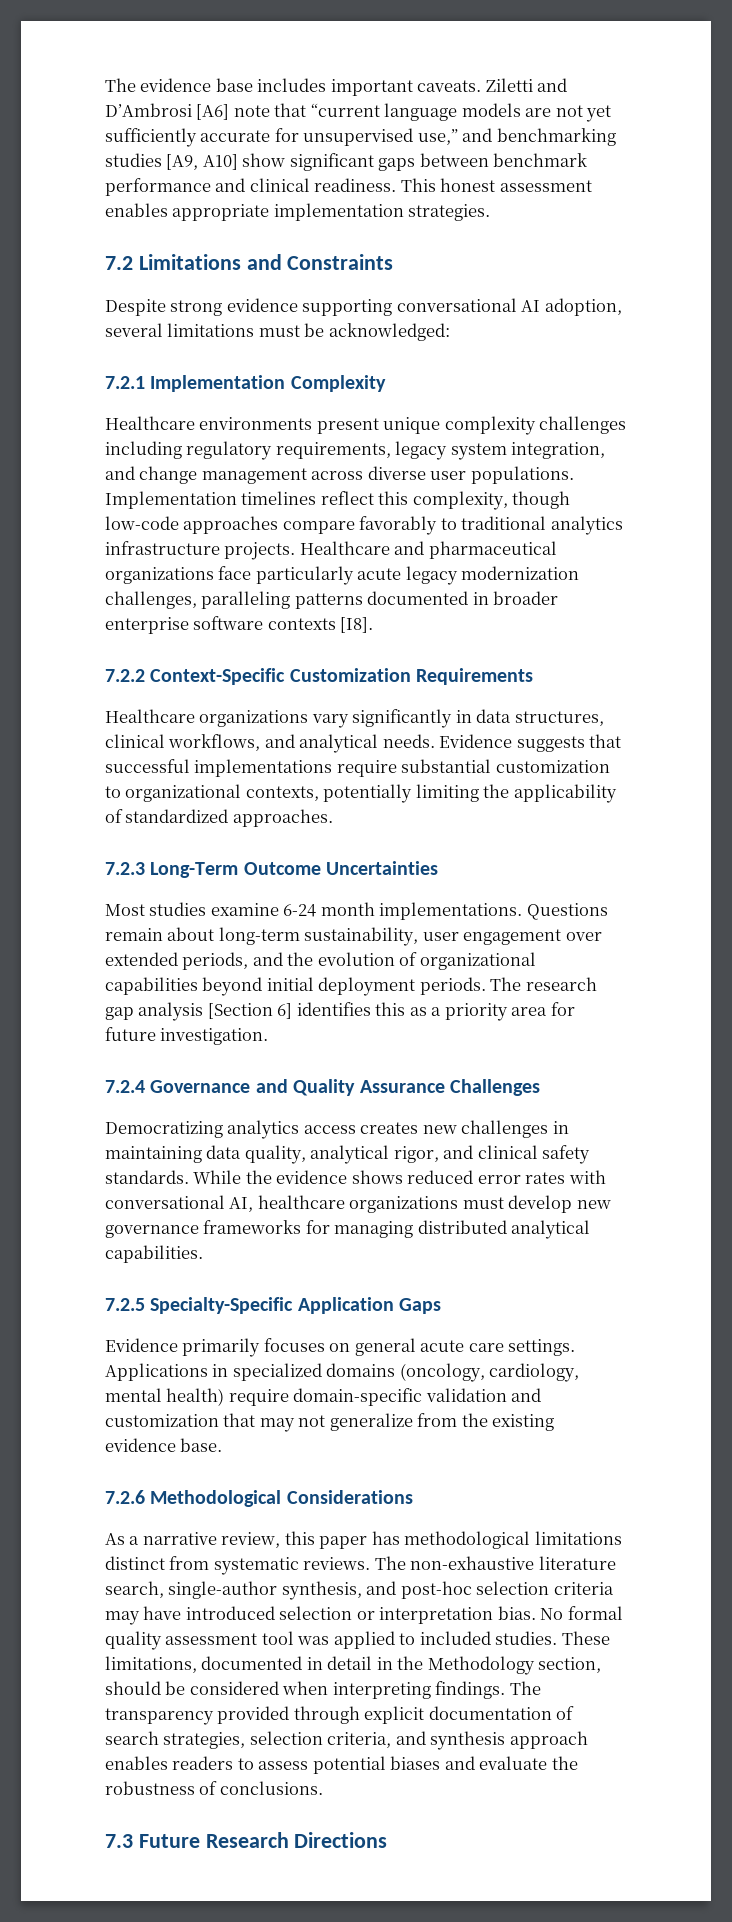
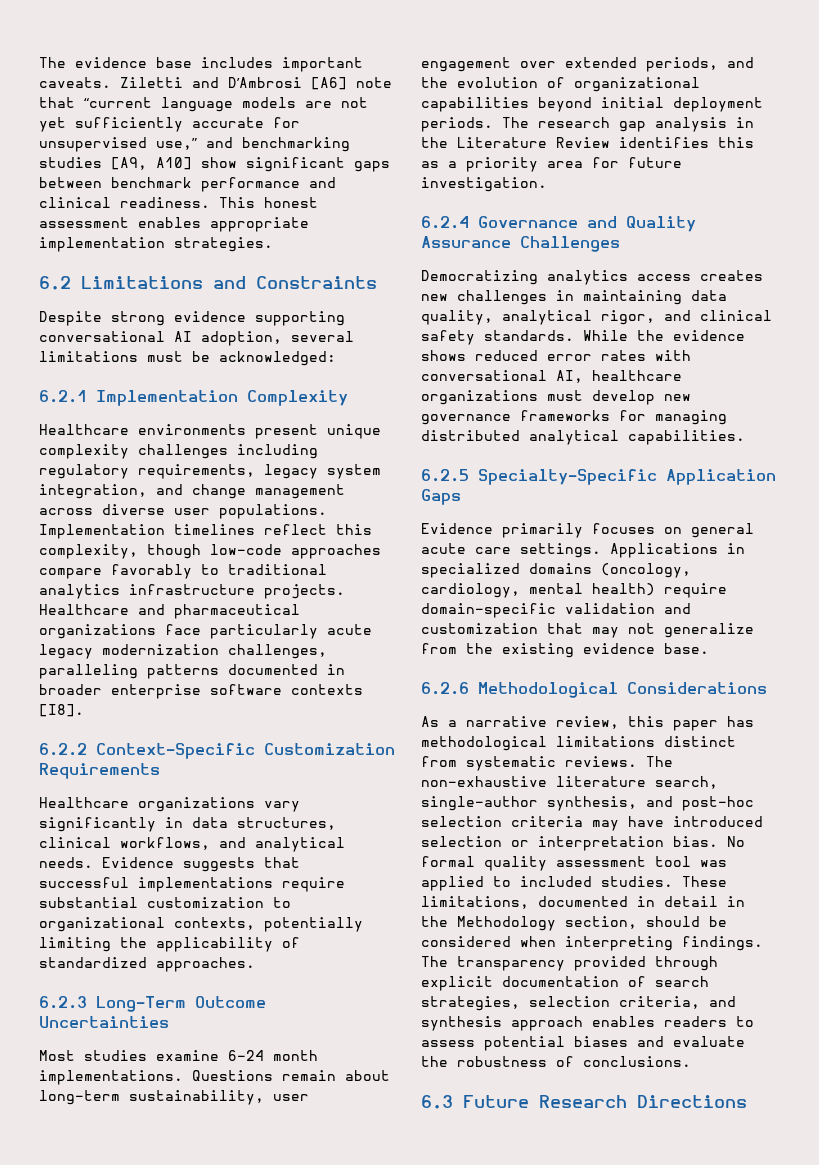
- 7.2 Limitations and Constraints
+ 6.2 Limitations and Constraints
- 7.2.1 Implementation Complexity
+ 6.2.1 Implementation Complexity
- 7.2.2 Context-Specific Customization Requirements
+ 6.2.2 Context-Specific Customization Requirements
- 7.2.3 Long-Term Outcome Uncertainties
+ 6.2.3 Long-Term Outcome Uncertainties
- The research gap analysis [Section 6] identifies this as a priority area for future investigation.
+ The research gap analysis in the Literature Review identifies this as a priority area for future investigation.
- 7.2.4 Governance and Quality Assurance Challenges
+ 6.2.4 Governance and Quality Assurance Challenges
- 7.2.5 Specialty-Specific Application Gaps
+ 6.2.5 Specialty-Specific Application Gaps
- 7.2.6 Methodological Considerations
+ 6.2.6 Methodological Considerations
- 7.3 Future Research Directions
+ 6.3 Future Research Directions

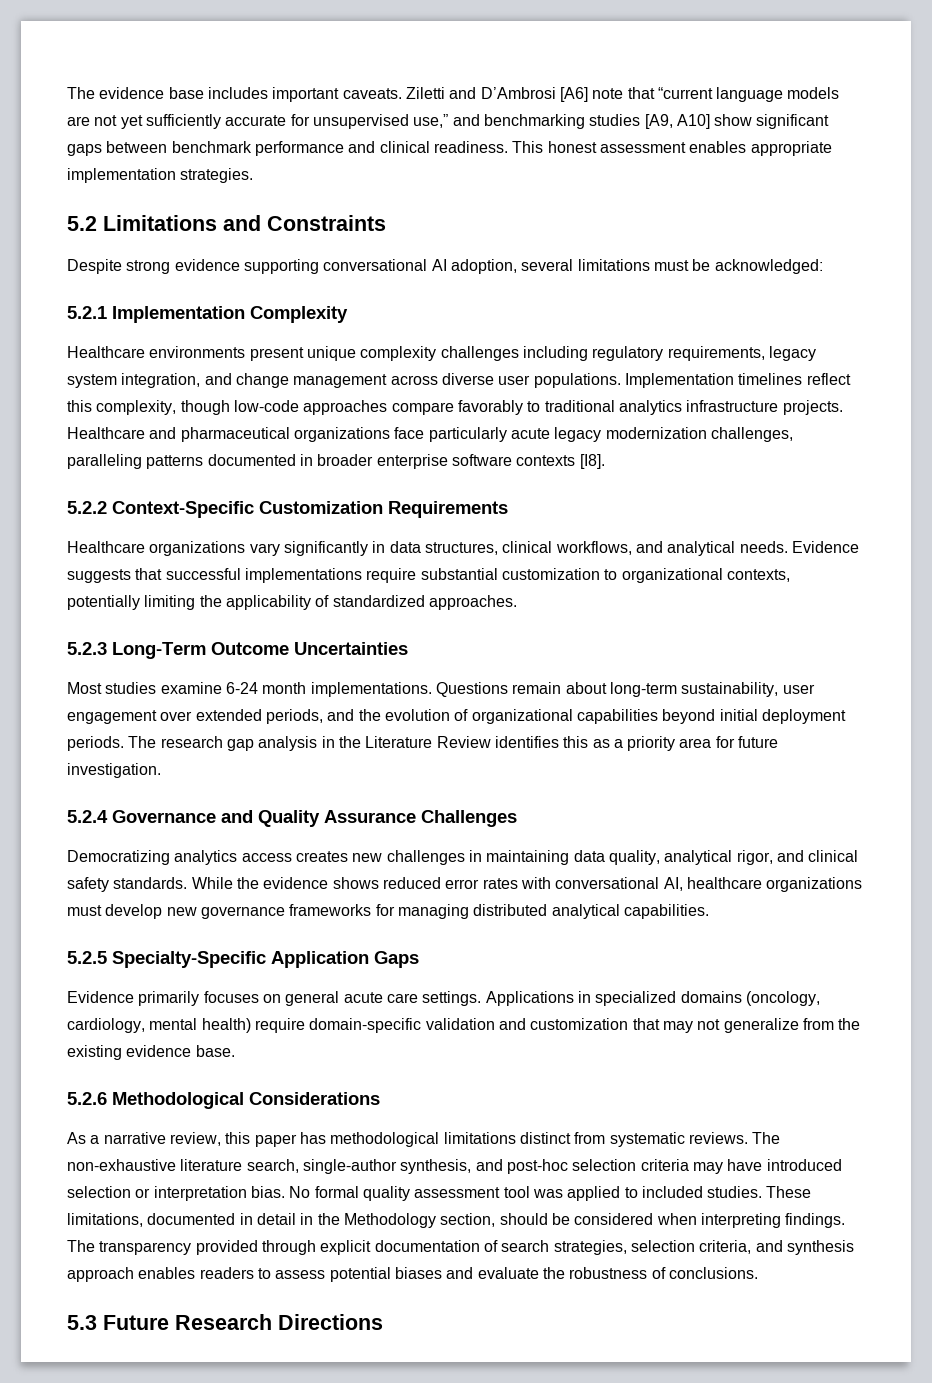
- 6.2 Limitations and Constraints
+ 5.2 Limitations and Constraints
- 6.2.1 Implementation Complexity
+ 5.2.1 Implementation Complexity
- 6.2.2 Context-Specific Customization Requirements
+ 5.2.2 Context-Specific Customization Requirements
- 6.2.3 Long-Term Outcome Uncertainties
+ 5.2.3 Long-Term Outcome Uncertainties
- 6.2.4 Governance and Quality Assurance Challenges
+ 5.2.4 Governance and Quality Assurance Challenges
- 6.2.5 Specialty-Specific Application Gaps
+ 5.2.5 Specialty-Specific Application Gaps
- 6.2.6 Methodological Considerations
+ 5.2.6 Methodological Considerations
- 6.3 Future Research Directions
+ 5.3 Future Research Directions

